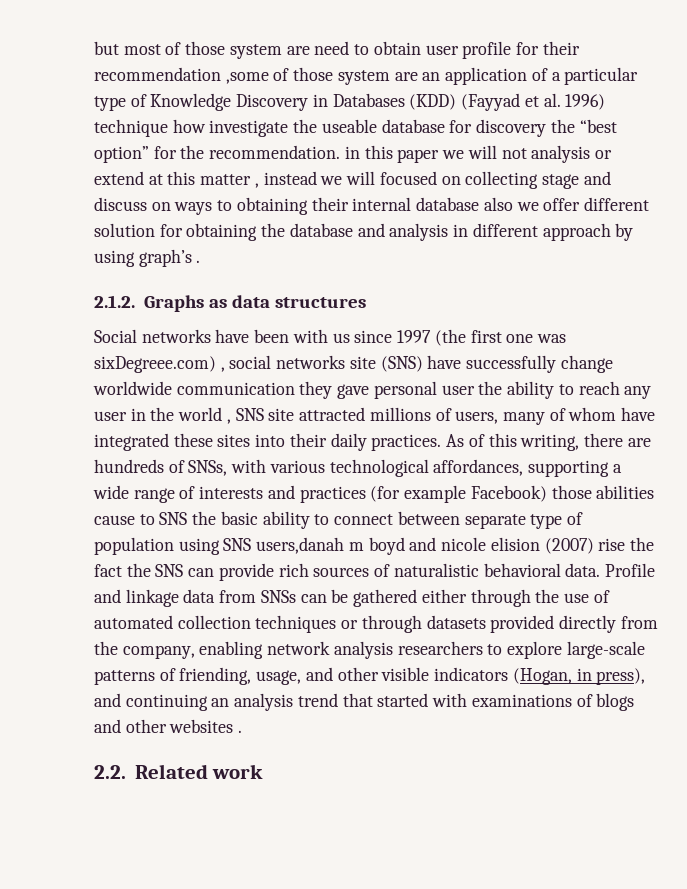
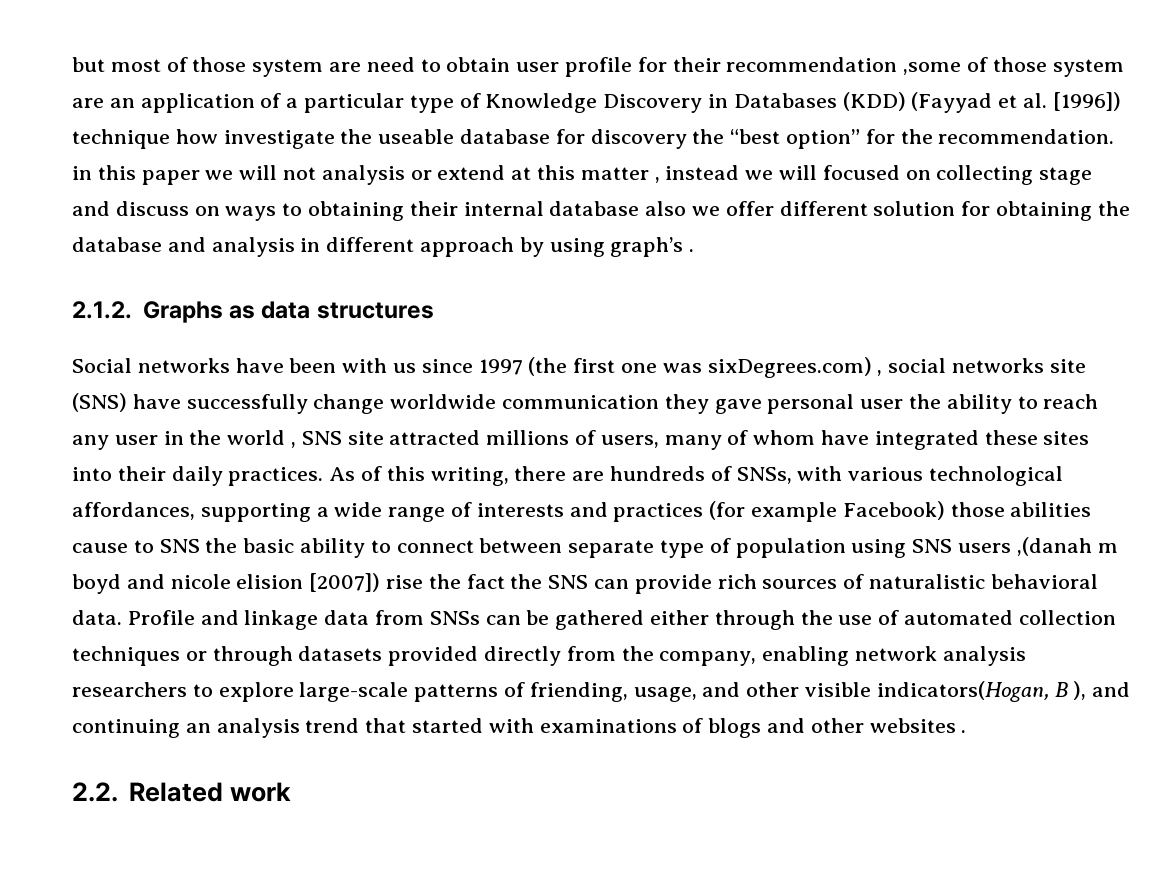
- but most of those system are need to obtain user profile for their recommendation ,some of those system are an application of a particular type of Knowledge Discovery in Databases (KDD) (Fayyad et al. 1996) technique how investigate the useable database for discovery the “best option” for the recommendation. in this paper we will not analysis or extend at this matter , instead we will focused on collecting stage and discuss on ways to obtaining their internal database also we offer different solution for obtaining the database and analysis in different approach by using graph’s .
+ but most of those system are need to obtain user profile for their recommendation ,some of those system are an application of a particular type of Knowledge Discovery in Databases (KDD) (Fayyad et al. [1996]) technique how investigate the useable database for discovery the “best option” for the recommendation. in this paper we will not analysis or extend at this matter , instead we will focused on collecting stage and discuss on ways to obtaining their internal database also we offer different solution for obtaining the database and analysis in different approach by using graph’s .
- Social networks have been with us since 1997 (the first one was sixDegreee.com) , social networks site (SNS) have successfully change worldwide communication they gave personal user the ability to reach any user in the world , SNS site attracted millions of users, many of whom have integrated these sites into their daily practices.
+ Social networks have been with us since 1997 (the first one was sixDegrees.com) , social networks site (SNS) have successfully change worldwide communication they gave personal user the ability to reach any user in the world , SNS site attracted millions of users, many of whom have integrated these sites into their daily practices.
- As of this writing, there are hundreds of SNSs, with various technological affordances, supporting a wide range of interests and practices (for example Facebook) those abilities cause to SNS the basic ability to connect between separate type of population using SNS users,danah m boyd and nicole elision (2007) rise the fact the SNS can provide rich sources of naturalistic behavioral data.
+ As of this writing, there are hundreds of SNSs, with various technological affordances, supporting a wide range of interests and practices (for example Facebook) those abilities cause to SNS the basic ability to connect between separate type of population using SNS users ,(danah m boyd and nicole elision [2007]) rise the fact the SNS can provide rich sources of naturalistic behavioral data.
- Profile and linkage data from SNSs can be gathered either through the use of automated collection techniques or through datasets provided directly from the company, enabling network analysis researchers to explore large-scale patterns of friending, usage, and other visible indicators (Hogan, in press), and continuing an analysis trend that started with examinations of blogs and other websites .
+ Profile and linkage data from SNSs can be gathered either through the use of automated collection techniques or through datasets provided directly from the company, enabling network analysis researchers to explore large-scale patterns of friending, usage, and other visible indicators(Hogan, B ), and continuing an analysis trend that started with examinations of blogs and other websites .

